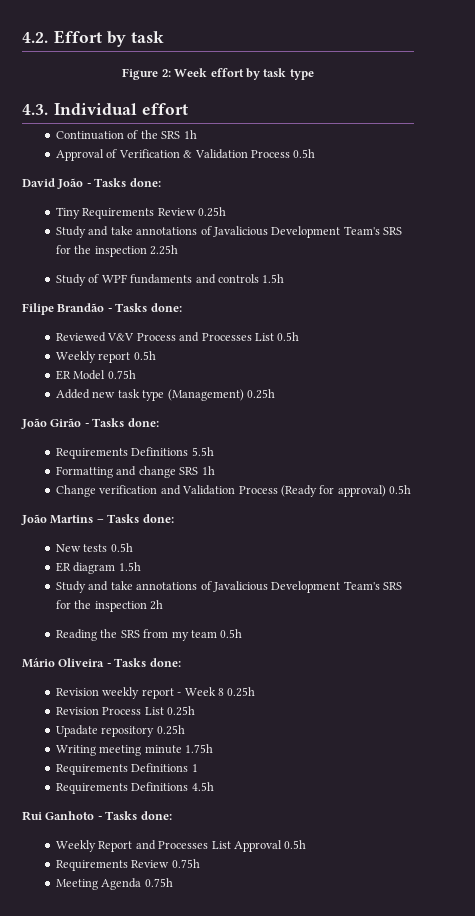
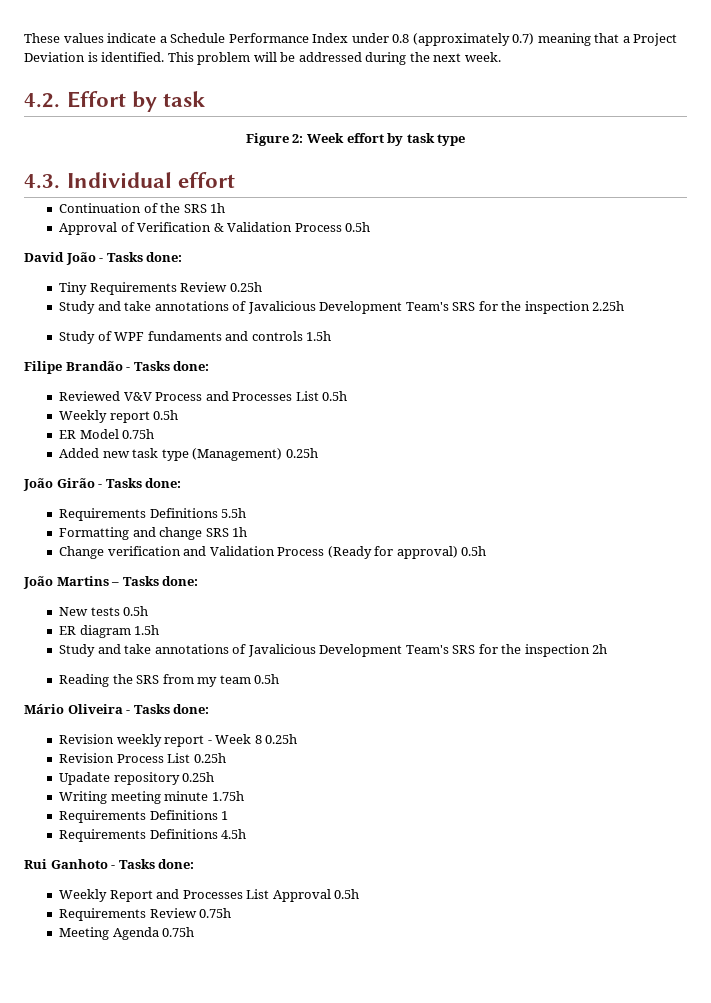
+ These values indicate a Schedule Performance Index under 0.8 (approximately 0.7) meaning that a Project Deviation is identified. This problem will be addressed during the next week.

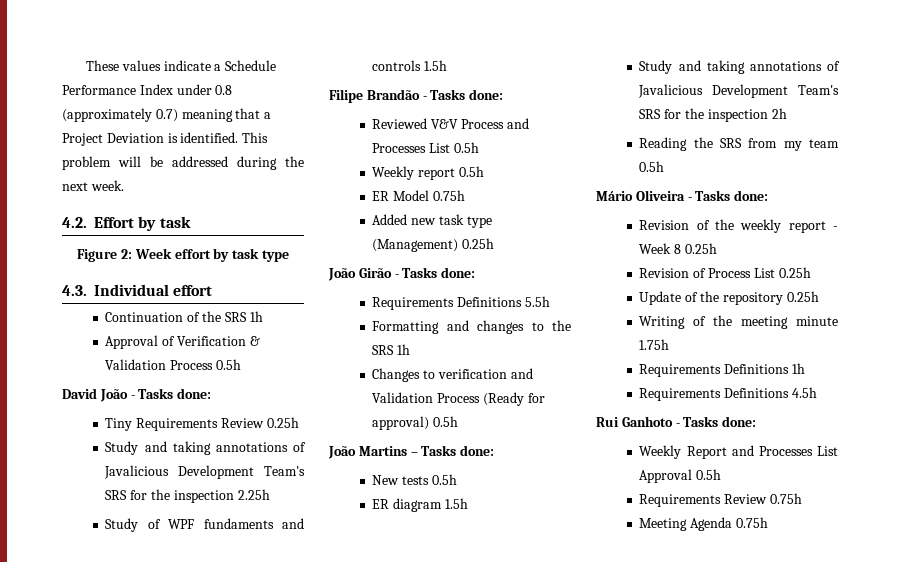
- Study and take annotations of Javalicious Development Team's SRS for the inspection 2.25h
+ Study and taking annotations of Javalicious Development Team's SRS for the inspection 2.25h
- Formatting and change SRS 1h
- Change verification and Validation Process (Ready for approval) 0.5h
+ Formatting and changes to the SRS 1h
+ Changes to verification and Validation Process (Ready for approval) 0.5h
- Study and take annotations of Javalicious Development Team's SRS for the inspection 2h
+ Study and taking annotations of Javalicious Development Team's SRS for the inspection 2h
- Revision weekly report - Week 8 0.25h
+ Revision of the weekly report - Week 8 0.25h
- Revision Process List 0.25h
+ Revision of Process List 0.25h
- Upadate repository 0.25h
+ Update of the repository 0.25h
- Writing meeting minute 1.75h
+ Writing of the meeting minute 1.75h
- Requirements Definitions 1
+ Requirements Definitions 1h

